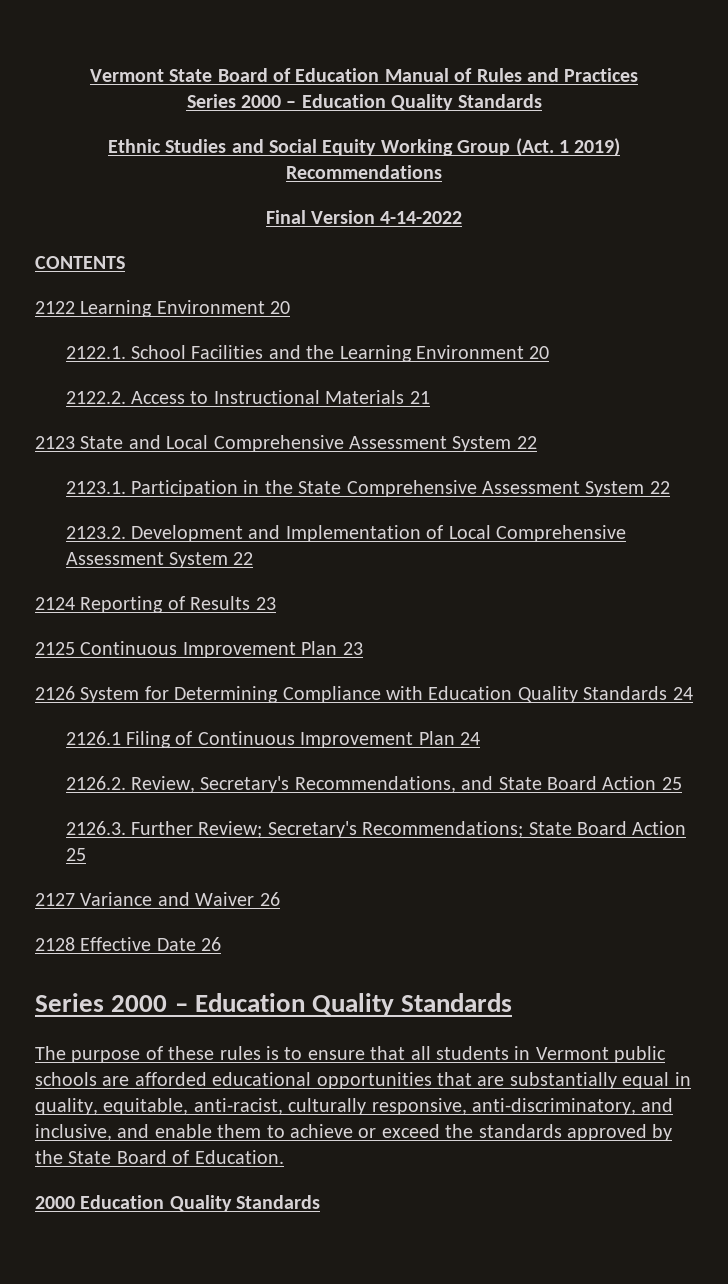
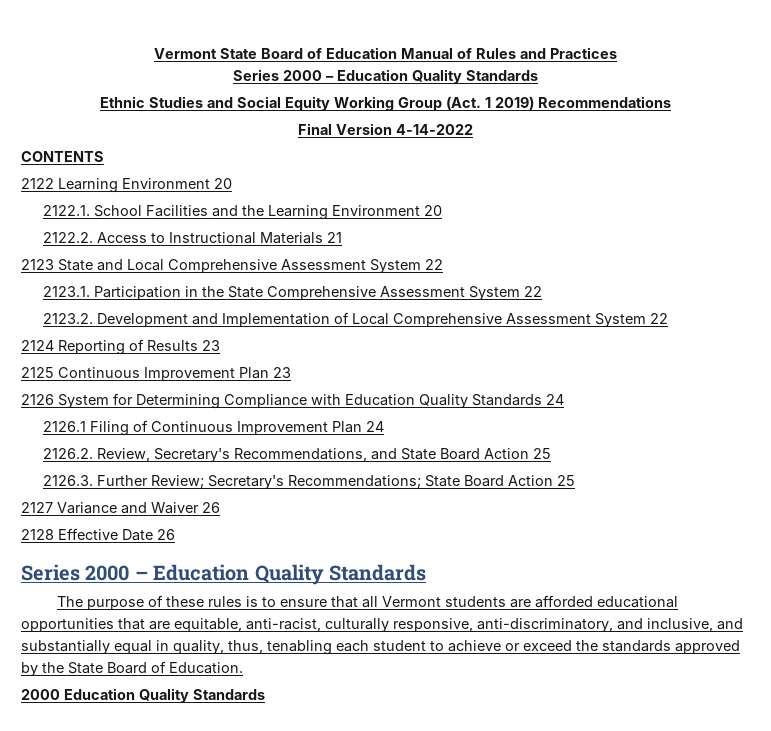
- The purpose of these rules is to ensure that all students in Vermont public schools are afforded educational opportunities that are substantially equal in quality, equitable, anti-racist, culturally responsive, anti-discriminatory, and inclusive, and enable them to achieve or exceed the standards approved by the State Board of Education.
+ The purpose of these rules is to ensure that all Vermont students are afforded educational opportunities that are equitable, anti-racist, culturally responsive, anti-discriminatory, and inclusive, and substantially equal in quality, thus, tenabling each student to achieve or exceed the standards approved by the State Board of Education.

